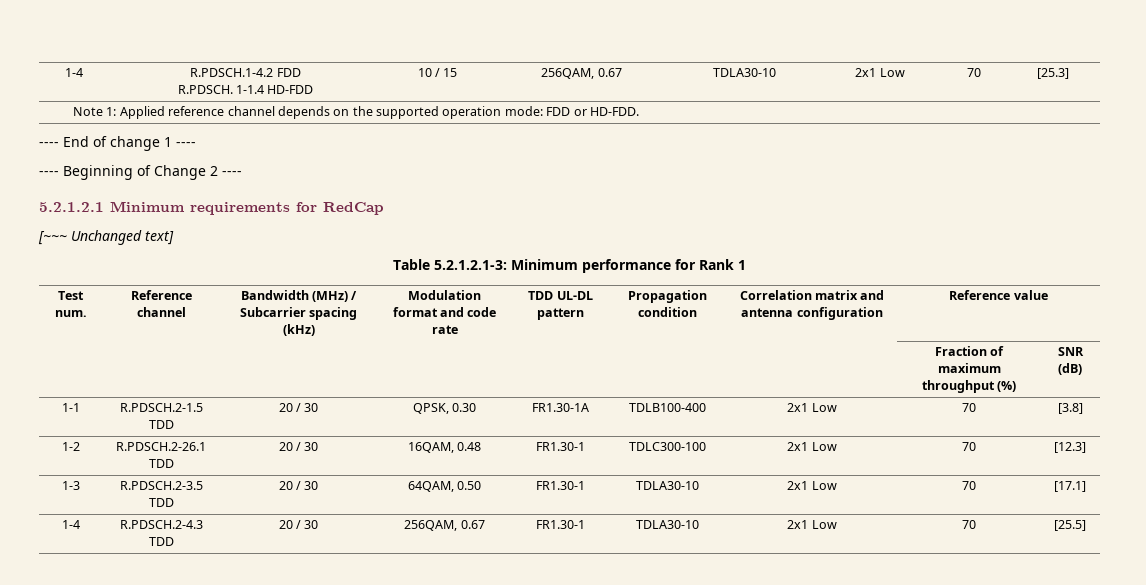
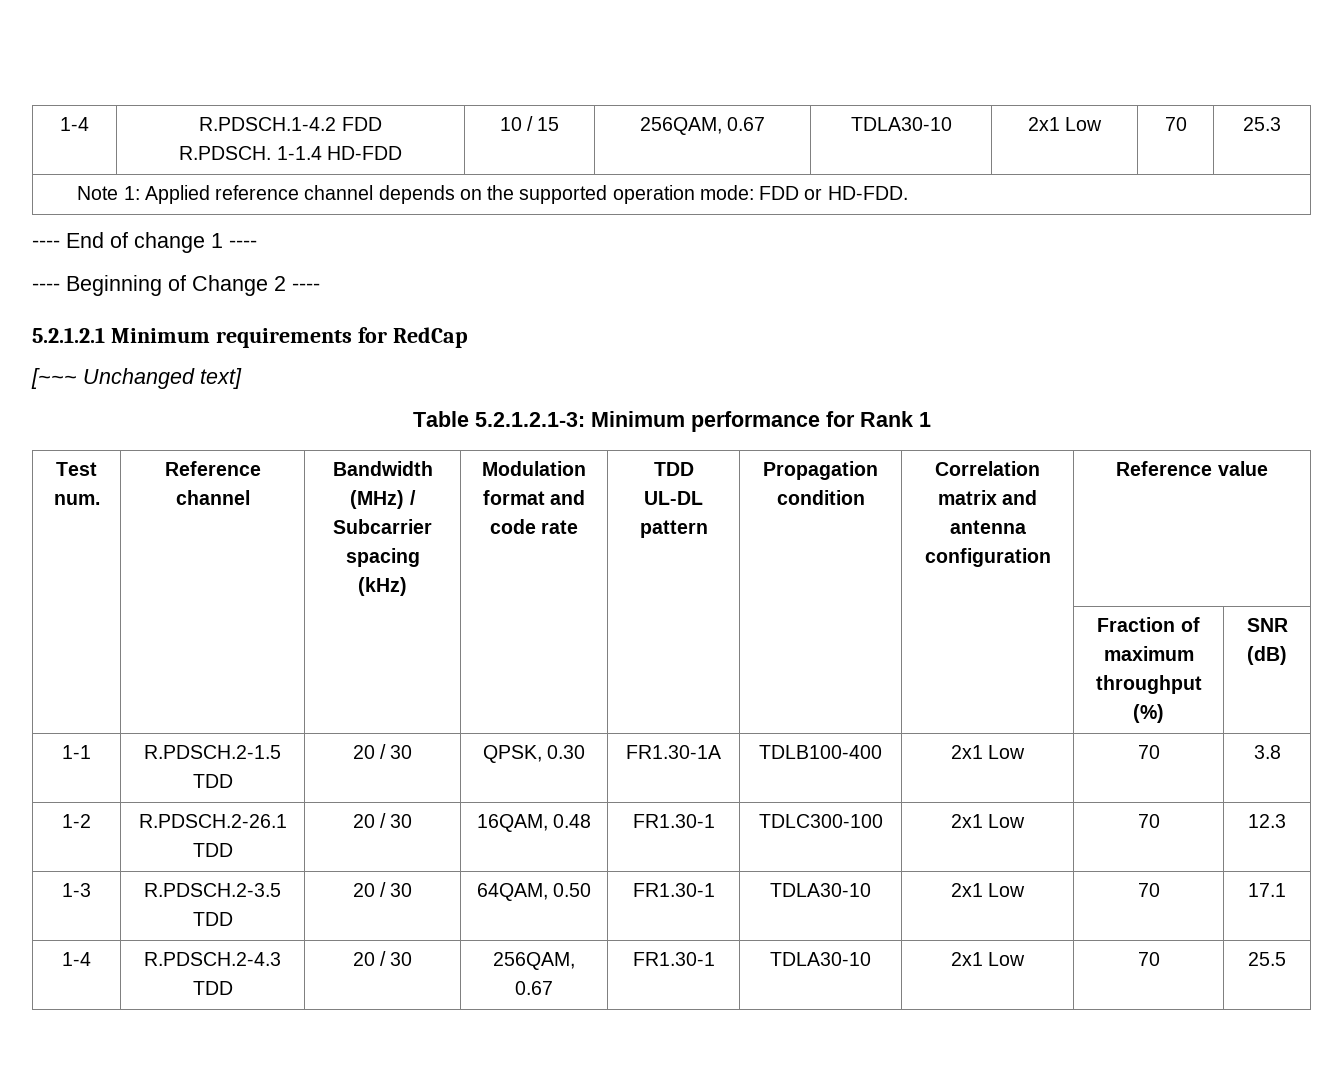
  1-4 | R.PDSCH.1-4.2 FDD
- R.PDSCH. 1-1.4 HD-FDD | 10 / 15 | 256QAM, 0.67 | TDLA30-10 | 2x1 Low | 70 | [25.3]
+ R.PDSCH. 1-1.4 HD-FDD | 10 / 15 | 256QAM, 0.67 | TDLA30-10 | 2x1 Low | 70 | 25.3
- 1-1 | R.PDSCH.2-1.5 TDD | 20 / 30 | QPSK, 0.30 | FR1.30-1A | TDLB100-400 | 2x1 Low | 70 | [3.8]
+ 1-1 | R.PDSCH.2-1.5 TDD | 20 / 30 | QPSK, 0.30 | FR1.30-1A | TDLB100-400 | 2x1 Low | 70 | 3.8
- 1-2 | R.PDSCH.2-26.1 TDD | 20 / 30 | 16QAM, 0.48 | FR1.30-1 | TDLC300-100 | 2x1 Low | 70 | [12.3]
+ 1-2 | R.PDSCH.2-26.1 TDD | 20 / 30 | 16QAM, 0.48 | FR1.30-1 | TDLC300-100 | 2x1 Low | 70 | 12.3
- 1-3 | R.PDSCH.2-3.5 TDD | 20 / 30 | 64QAM, 0.50 | FR1.30-1 | TDLA30-10 | 2x1 Low | 70 | [17.1]
+ 1-3 | R.PDSCH.2-3.5 TDD | 20 / 30 | 64QAM, 0.50 | FR1.30-1 | TDLA30-10 | 2x1 Low | 70 | 17.1
- 1-4 | R.PDSCH.2-4.3 TDD | 20 / 30 | 256QAM, 0.67 | FR1.30-1 | TDLA30-10 | 2x1 Low | 70 | [25.5]
+ 1-4 | R.PDSCH.2-4.3 TDD | 20 / 30 | 256QAM, 0.67 | FR1.30-1 | TDLA30-10 | 2x1 Low | 70 | 25.5

